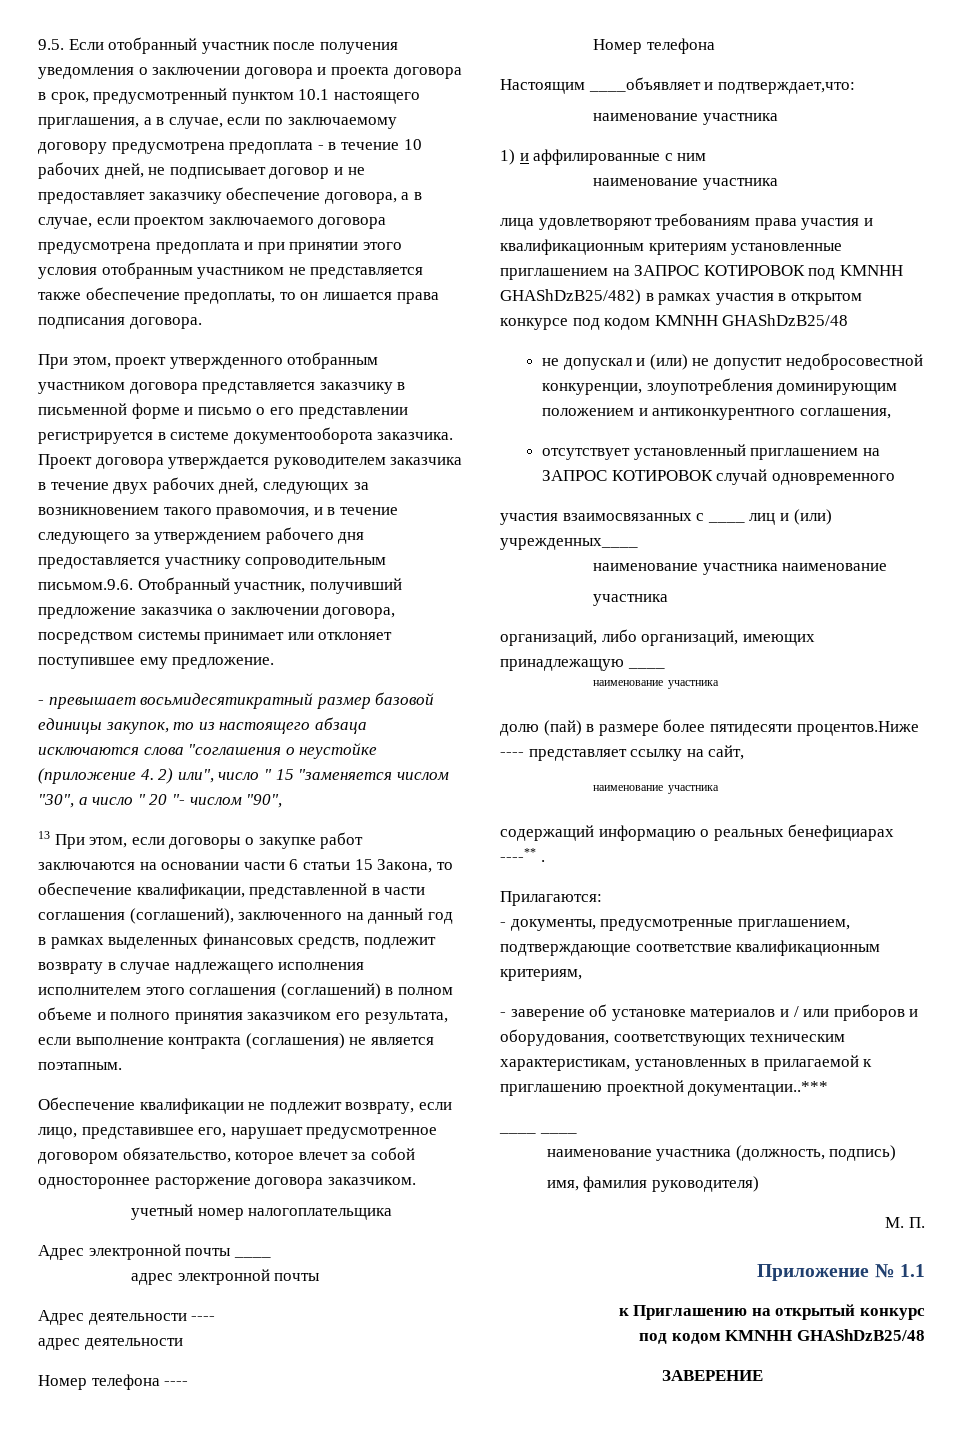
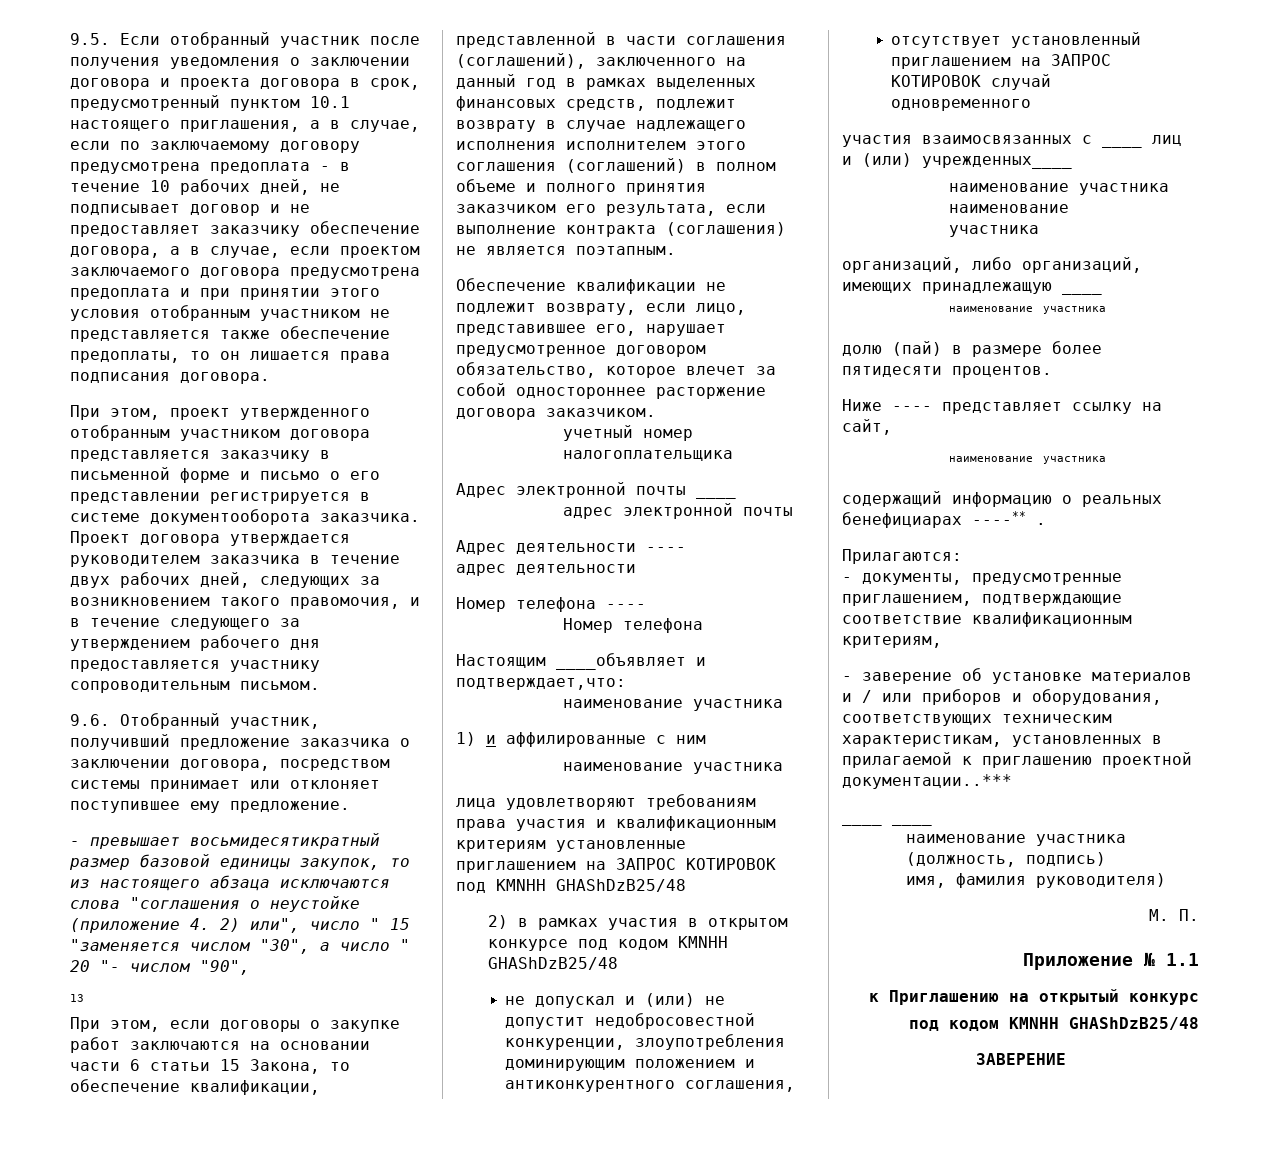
- Проект договора утверждается руководителем заказчика в течение двух рабочих дней, следующих за возникновением такого правомочия, и в течение следующего за утверждением рабочего дня предоставляется участнику сопроводительным письмом.9.6. Отобранный участник, получивший предложение заказчика о заключении договора, посредством системы принимает или отклоняет поступившее ему предложение.
+ Проект договора утверждается руководителем заказчика в течение двух рабочих дней, следующих за возникновением такого правомочия, и в течение следующего за утверждением рабочего дня предоставляется участнику сопроводительным письмом.
+ 9.6. Отобранный участник, получивший предложение заказчика о заключении договора, посредством системы принимает или отклоняет поступившее ему предложение.
- 13 При этом, если договоры о закупке работ заключаются на основании части 6 статьи 15 Закона, то обеспечение квалификации, представленной в части соглашения (соглашений), заключенного на данный год в рамках выделенных финансовых средств, подлежит возврату в случае надлежащего исполнения исполнителем этого соглашения (соглашений) в полном объеме и полного принятия заказчиком его результата, если выполнение контракта (соглашения) не является поэтапным.
+ 13
+ При этом, если договоры о закупке работ заключаются на основании части 6 статьи 15 Закона, то обеспечение квалификации, представленной в части соглашения (соглашений), заключенного на данный год в рамках выделенных финансовых средств, подлежит возврату в случае надлежащего исполнения исполнителем этого соглашения (соглашений) в полном объеме и полного принятия заказчиком его результата, если выполнение контракта (соглашения) не является поэтапным.
- лица удовлетворяют требованиям права участия и квалификационным критериям установленные приглашением на ЗАПРОС КОТИРОВОК под KMNHH GHAShDzB25/482) в рамках участия в открытом конкурсе под кодом KMNHH GHAShDzB25/48
+ лица удовлетворяют требованиям права участия и квалификационным критериям установленные приглашением на ЗАПРОС КОТИРОВОК под KMNHH GHAShDzB25/48
+ 2) в рамках участия в открытом конкурсе под кодом KMNHH GHAShDzB25/48
- долю (пай) в размере более пятидесяти процентов.Ниже ---- представляет ссылку на сайт,
+ долю (пай) в размере более пятидесяти процентов.
+ Ниже ---- представляет ссылку на сайт,

